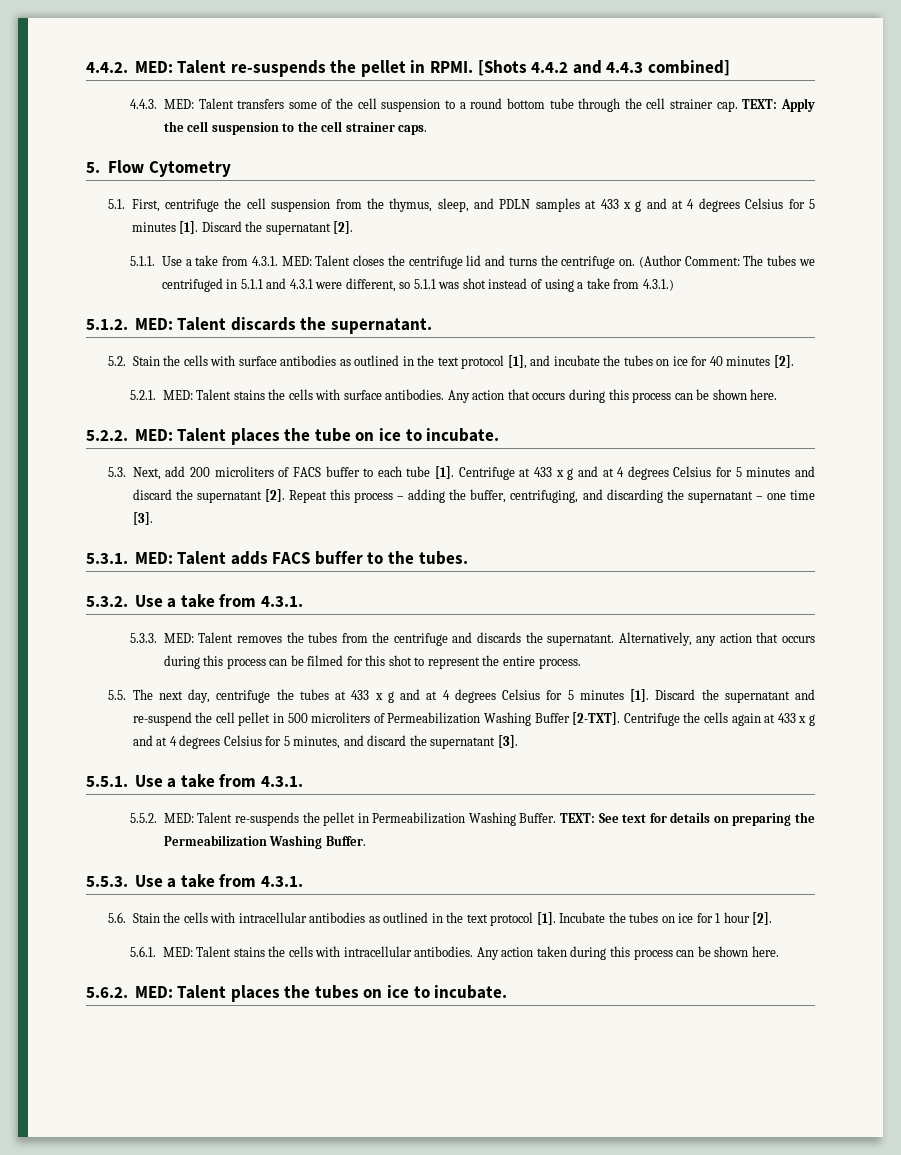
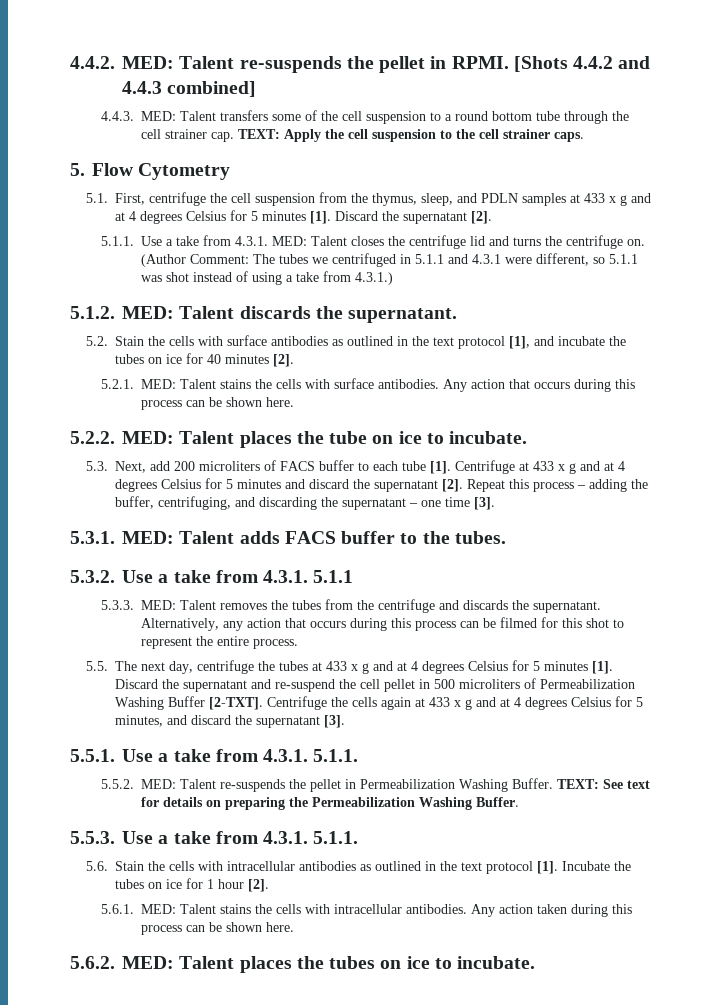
- 5.3.2. Use a take from 4.3.1.
+ 5.3.2. Use a take from 4.3.1. 5.1.1
- 5.5.1. Use a take from 4.3.1.
+ 5.5.1. Use a take from 4.3.1. 5.1.1.
- 5.5.3. Use a take from 4.3.1.
+ 5.5.3. Use a take from 4.3.1. 5.1.1.

